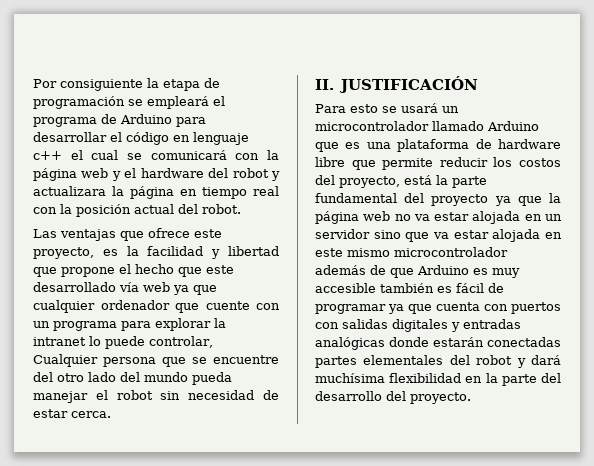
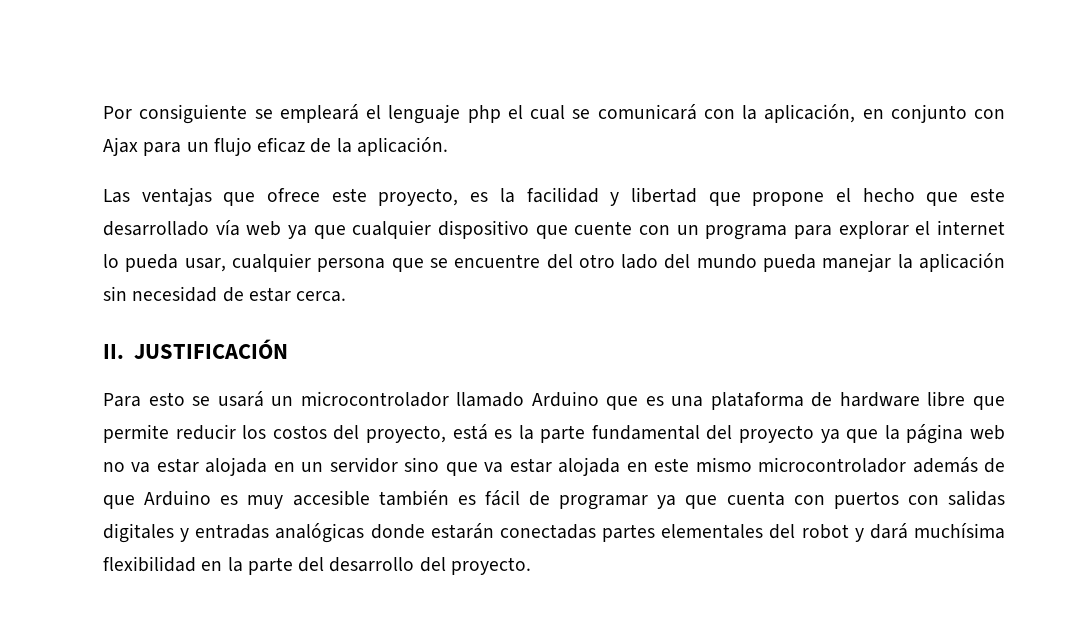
- Por consiguiente la etapa de programación se empleará el programa de Arduino para desarrollar el código en lenguaje c++ el cual se comunicará con la página web y el hardware del robot y actualizara la página en tiempo real con la posición actual del robot.
+ Por consiguiente se empleará el lenguaje php el cual se comunicará con la aplicación, en conjunto con Ajax para un flujo eficaz de la aplicación.
- Las ventajas que ofrece este proyecto, es la facilidad y libertad que propone el hecho que este desarrollado vía web ya que cualquier ordenador que cuente con un programa para explorar la intranet lo puede controlar, Cualquier persona que se encuentre del otro lado del mundo pueda manejar el robot sin necesidad de estar cerca.
+ Las ventajas que ofrece este proyecto, es la facilidad y libertad que propone el hecho que este desarrollado vía web ya que cualquier dispositivo que cuente con un programa para explorar el internet lo pueda usar, cualquier persona que se encuentre del otro lado del mundo pueda manejar la aplicación sin necesidad de estar cerca.
- Para esto se usará un microcontrolador llamado Arduino que es una plataforma de hardware libre que permite reducir los costos del proyecto, está la parte fundamental del proyecto ya que la página web no va estar alojada en un servidor sino que va estar alojada en este mismo microcontrolador además de que Arduino es muy accesible también es fácil de programar ya que cuenta con puertos con salidas digitales y entradas analógicas donde estarán conectadas partes elementales del robot y dará muchísima flexibilidad en la parte del desarrollo del proyecto.
+ Para esto se usará un microcontrolador llamado Arduino que es una plataforma de hardware libre que permite reducir los costos del proyecto, está es la parte fundamental del proyecto ya que la página web no va estar alojada en un servidor sino que va estar alojada en este mismo microcontrolador además de que Arduino es muy accesible también es fácil de programar ya que cuenta con puertos con salidas digitales y entradas analógicas donde estarán conectadas partes elementales del robot y dará muchísima flexibilidad en la parte del desarrollo del proyecto.

